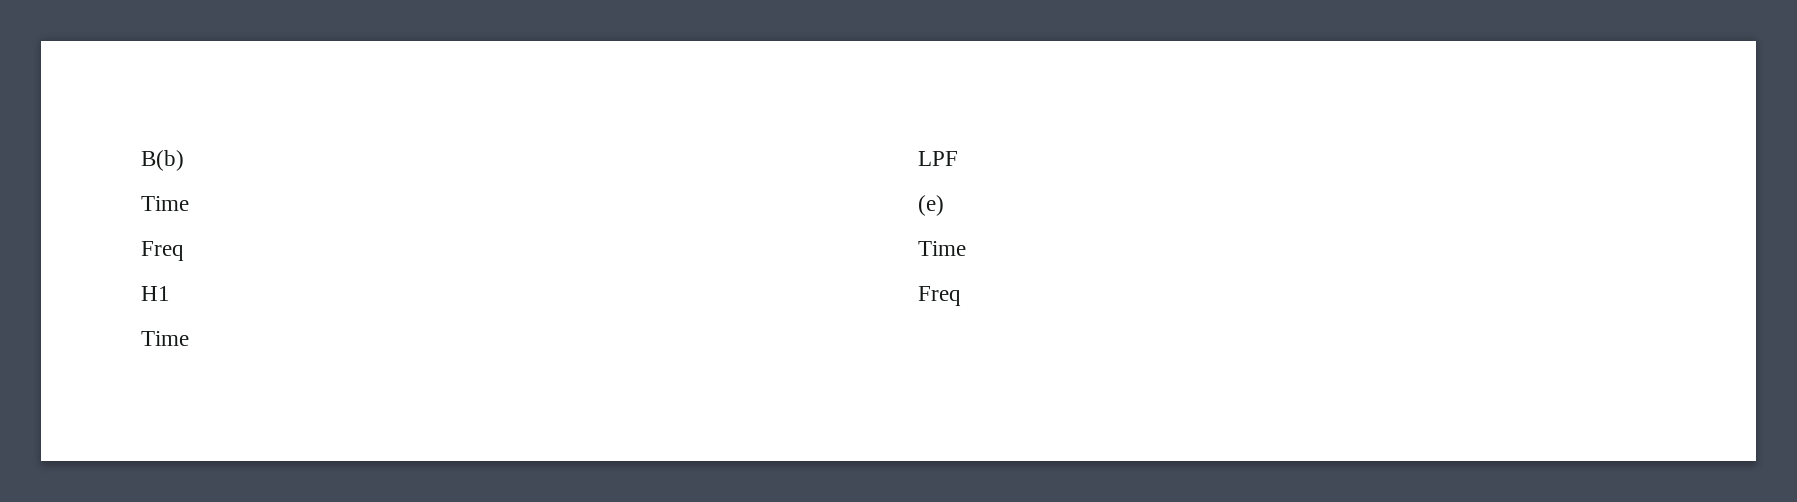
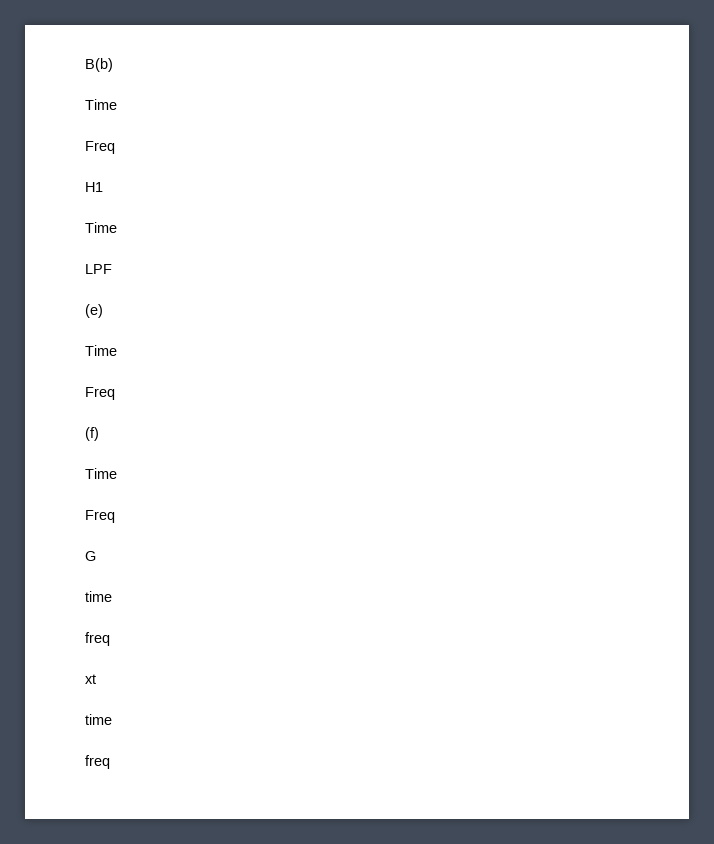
+ (f)
+ Time
+ Freq
+ G
+ time
+ freq
+ xt
+ time
+ freq

